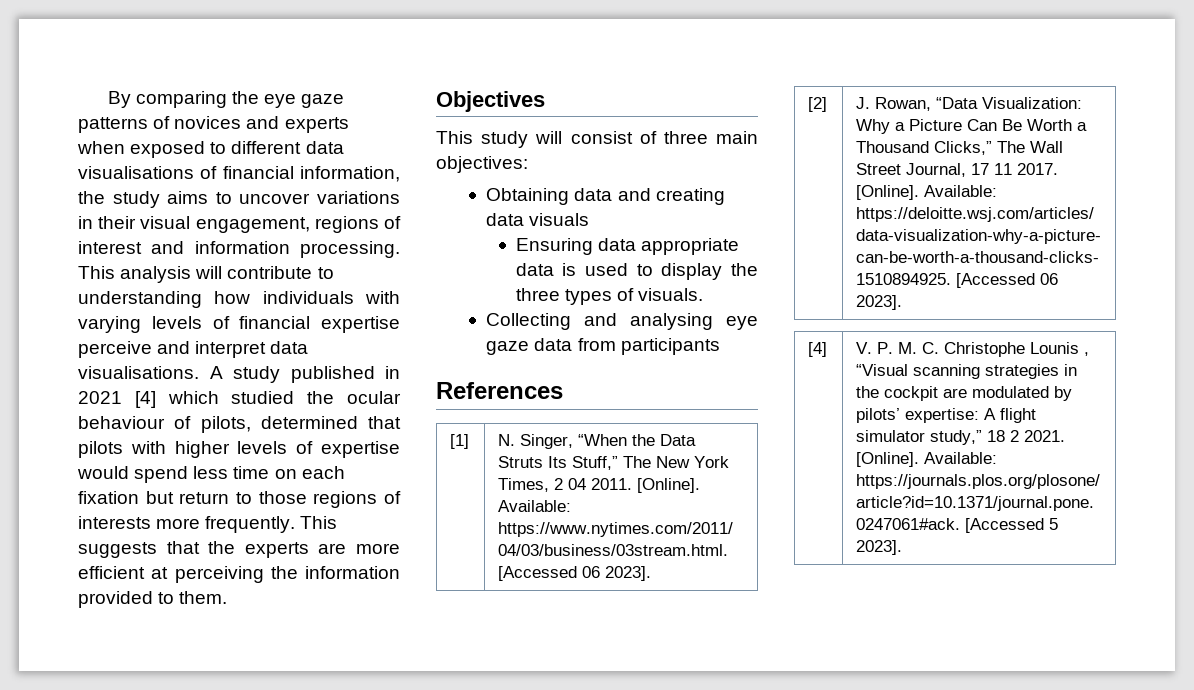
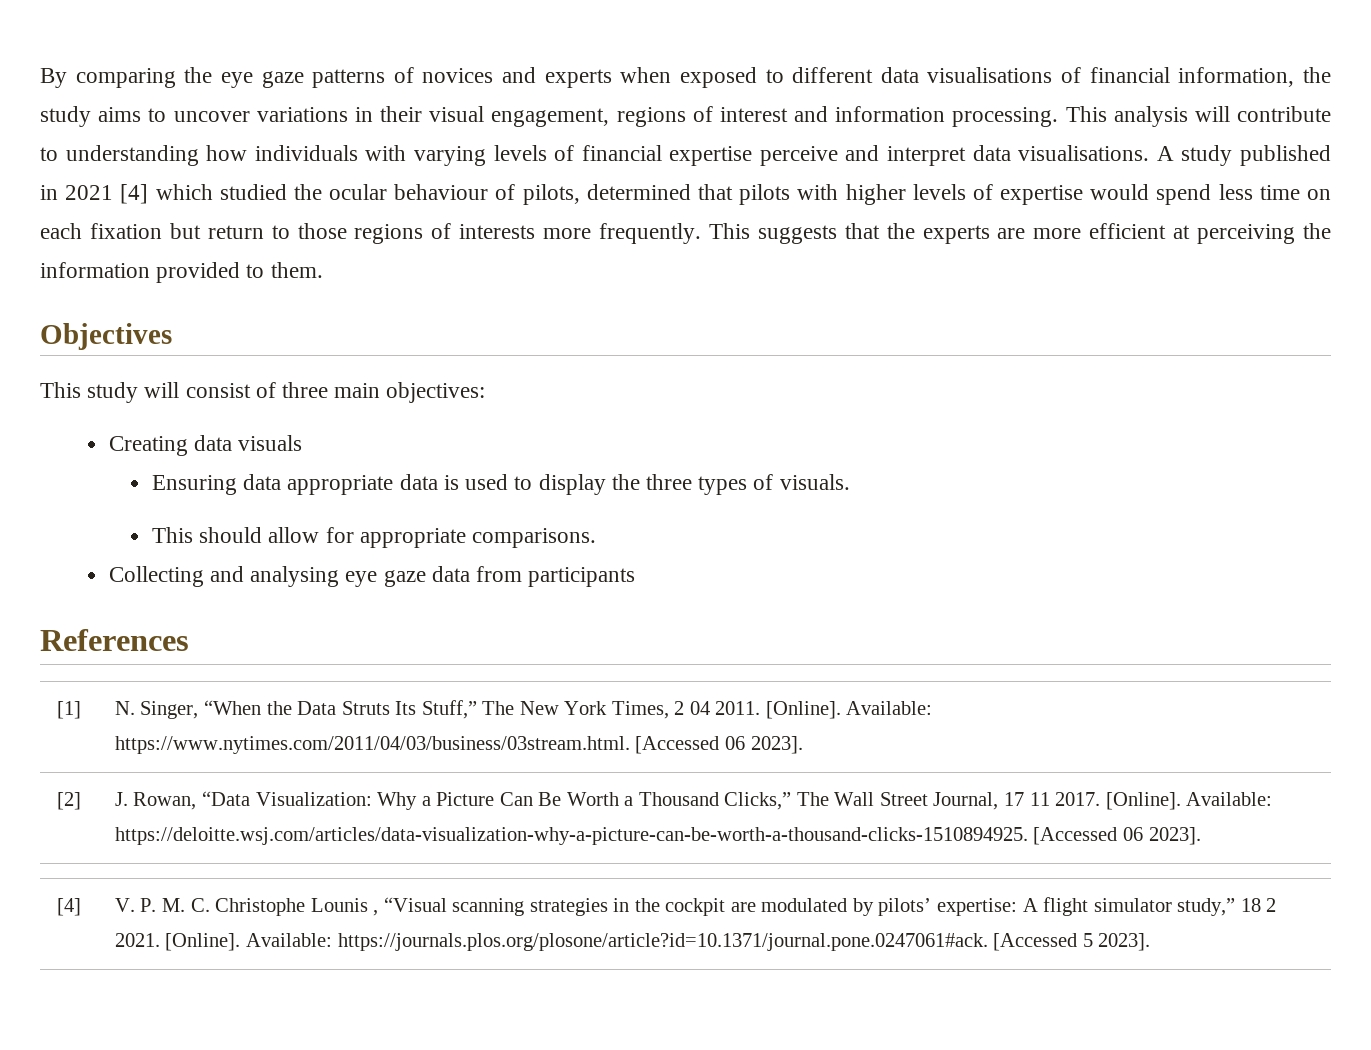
- Obtaining data and creating data visuals
+ Creating data visuals
+ This should allow for appropriate comparisons.

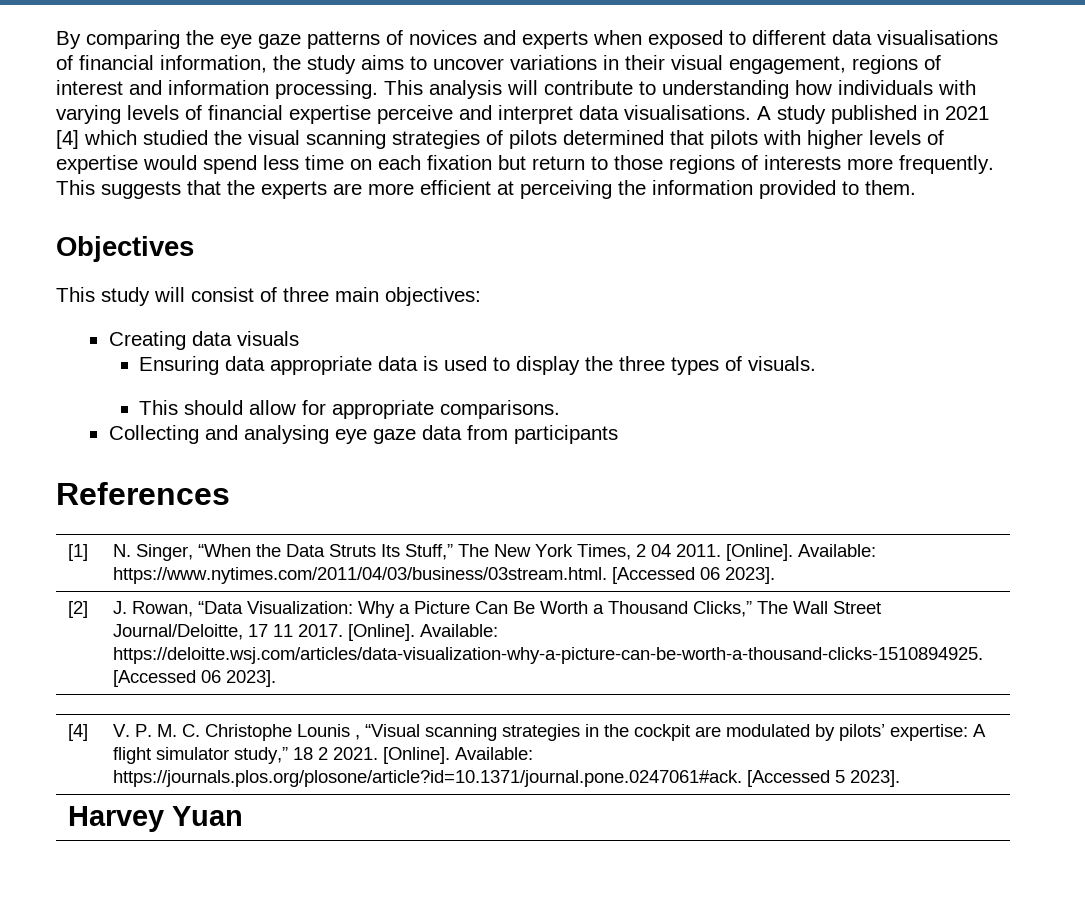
- A study published in 2021 [4] which studied the ocular behaviour of pilots, determined that pilots with higher levels of expertise would spend less time on each fixation but return to those regions of interests more frequently.
+ A study published in 2021 [4] which studied the visual scanning strategies of pilots determined that pilots with higher levels of expertise would spend less time on each fixation but return to those regions of interests more frequently.
- [2] | J. Rowan, “Data Visualization: Why a Picture Can Be Worth a Thousand Clicks,” The Wall Street Journal, 17 11 2017. [Online]. Available: https://deloitte.wsj.com/articles/data-visualization-why-a-picture-can-be-worth-a-thousand-clicks-1510894925. [Accessed 06 2023].
+ [2] | J. Rowan, “Data Visualization: Why a Picture Can Be Worth a Thousand Clicks,” The Wall Street Journal/Deloitte, 17 11 2017. [Online]. Available: https://deloitte.wsj.com/articles/data-visualization-why-a-picture-can-be-worth-a-thousand-clicks-1510894925. [Accessed 06 2023].
+ Harvey Yuan

